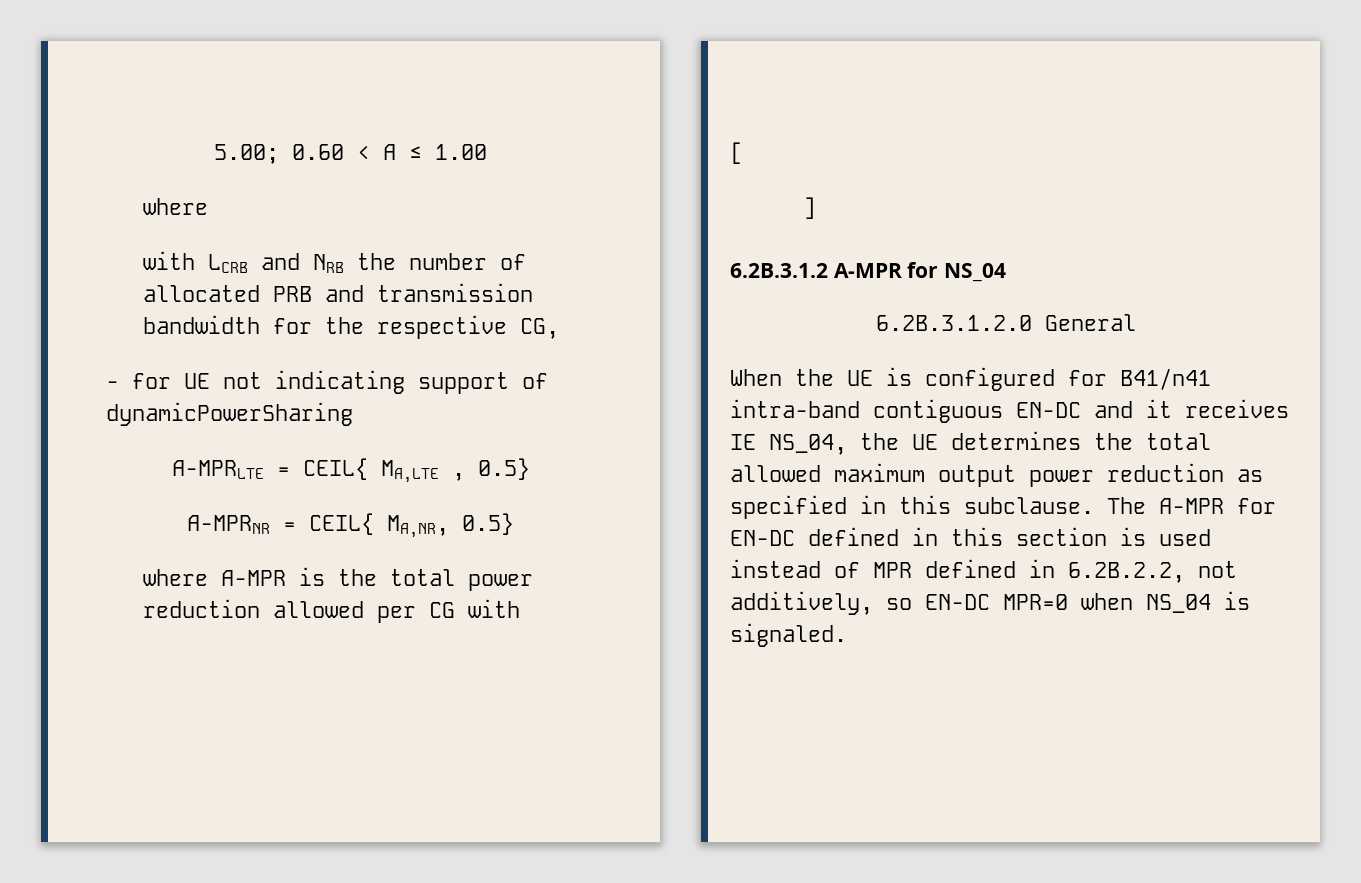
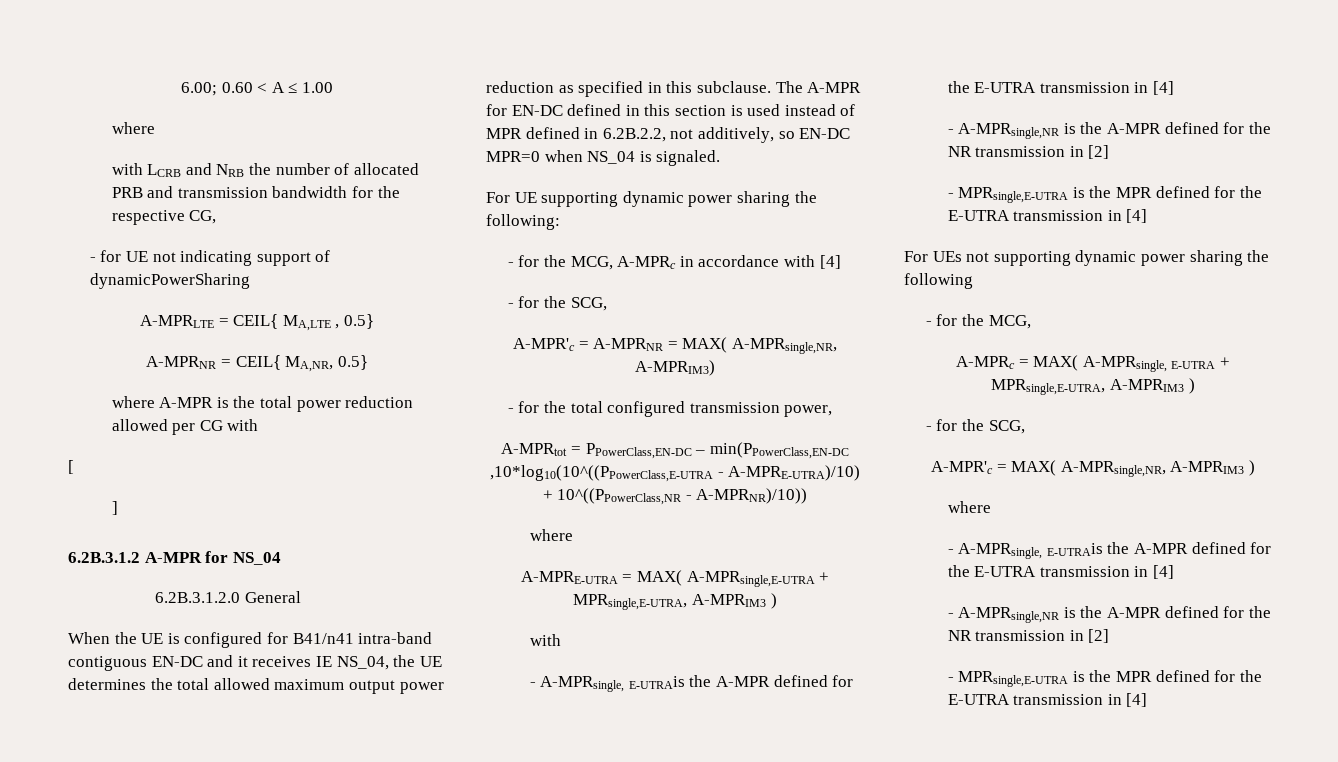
- 5.00; 0.60 < A ≤ 1.00
+ 6.00; 0.60 < A ≤ 1.00
+ For UE supporting dynamic power sharing the following:
+ - for the MCG, A-MPRc in accordance with [4]
+ - for the SCG,
+ A-MPR'c = A-MPRNR = MAX( A-MPRsingle,NR, A-MPRIM3)
+ - for the total configured transmission power,
+ A-MPRtot = PPowerClass,EN-DC – min(PPowerClass,EN-DC ,10*log10(10^((PPowerClass,E-UTRA - A-MPRE-UTRA)/10) + 10^((PPowerClass,NR - A-MPRNR)/10))
+ where
+ A-MPRE-UTRA = MAX( A-MPRsingle,E-UTRA + MPRsingle,E-UTRA, A-MPRIM3 )
+ with
+ - A-MPRsingle, E-UTRAis the A-MPR defined for the E-UTRA transmission in [4]
+ - A-MPRsingle,NR is the A-MPR defined for the NR transmission in [2]
+ - MPRsingle,E-UTRA is the MPR defined for the E-UTRA transmission in [4]
+ For UEs not supporting dynamic power sharing the following
+ - for the MCG,
+ A-MPRc = MAX( A-MPRsingle, E-UTRA + MPRsingle,E-UTRA, A-MPRIM3 )
+ - for the SCG,
+ A-MPR'c = MAX( A-MPRsingle,NR, A-MPRIM3 )
+ where
+ - A-MPRsingle, E-UTRAis the A-MPR defined for the E-UTRA transmission in [4]
+ - A-MPRsingle,NR is the A-MPR defined for the NR transmission in [2]
+ - MPRsingle,E-UTRA is the MPR defined for the E-UTRA transmission in [4]

